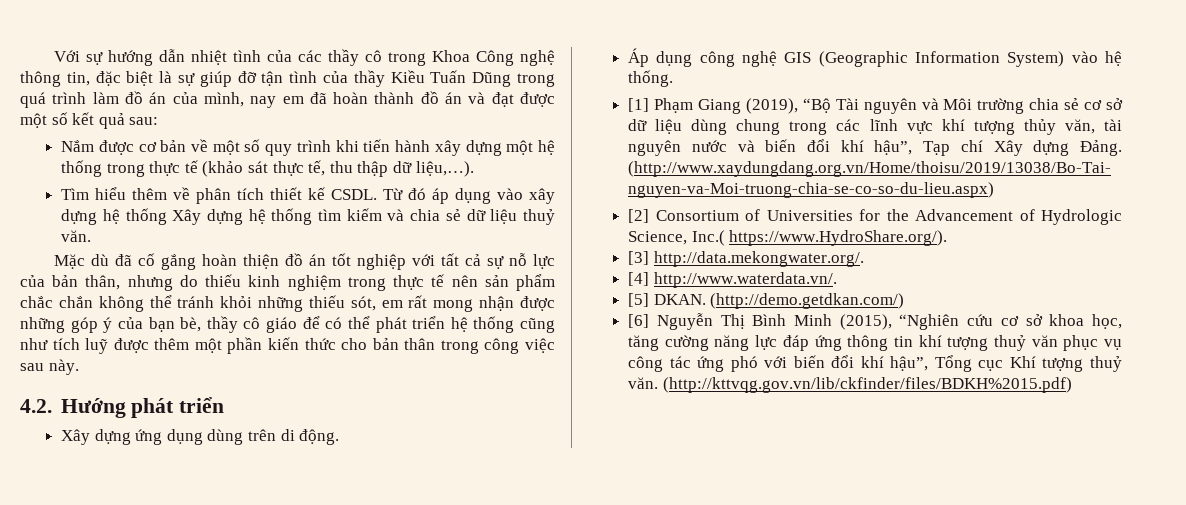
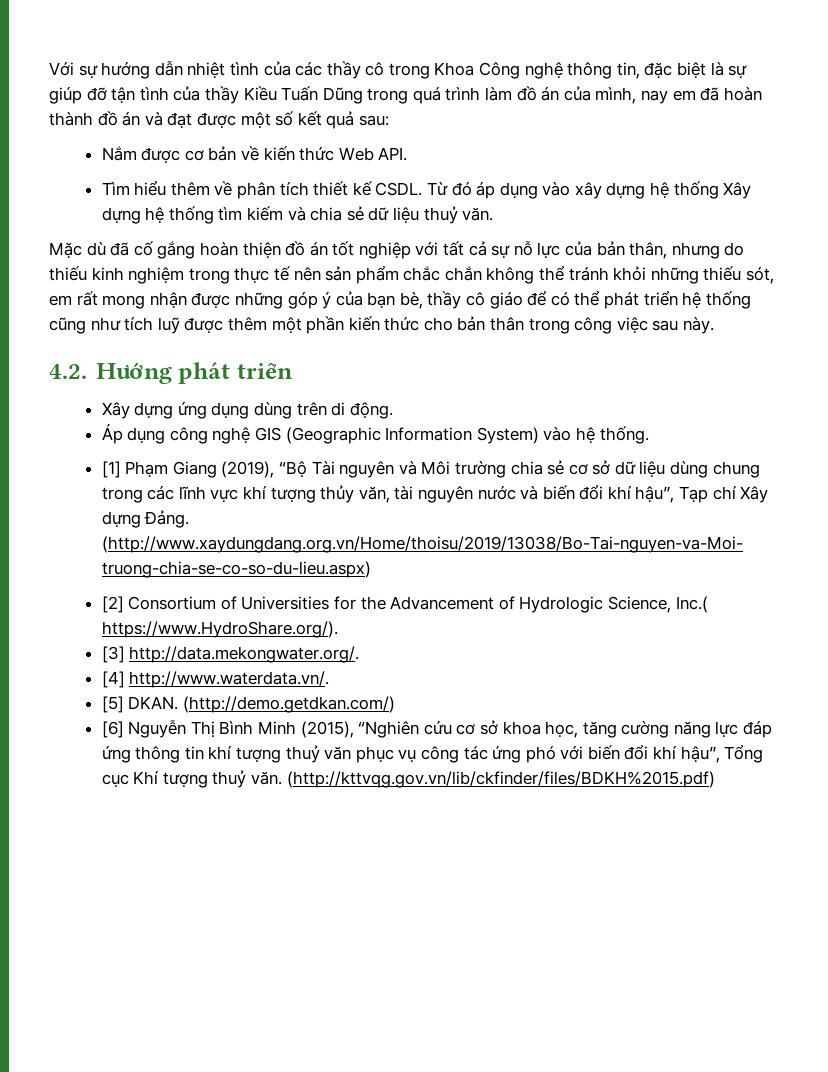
- Nắm được cơ bản về một số quy trình khi tiến hành xây dựng một hệ thống trong thực tế (khảo sát thực tế, thu thập dữ liệu,…).
+ Nắm được cơ bản về kiến thức Web API.

